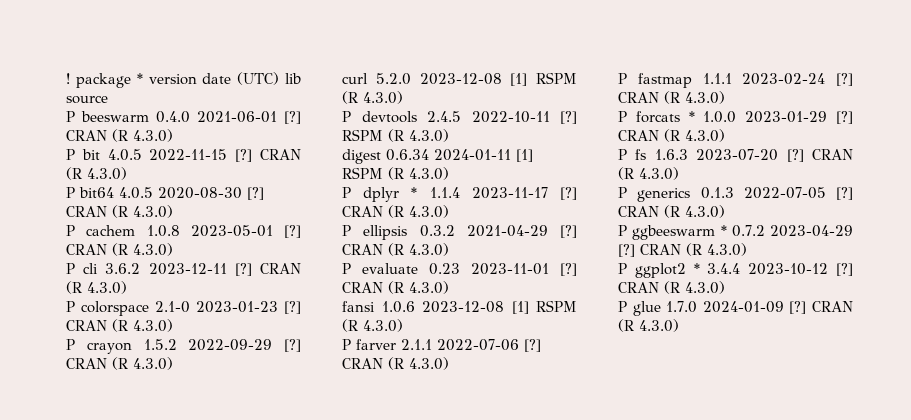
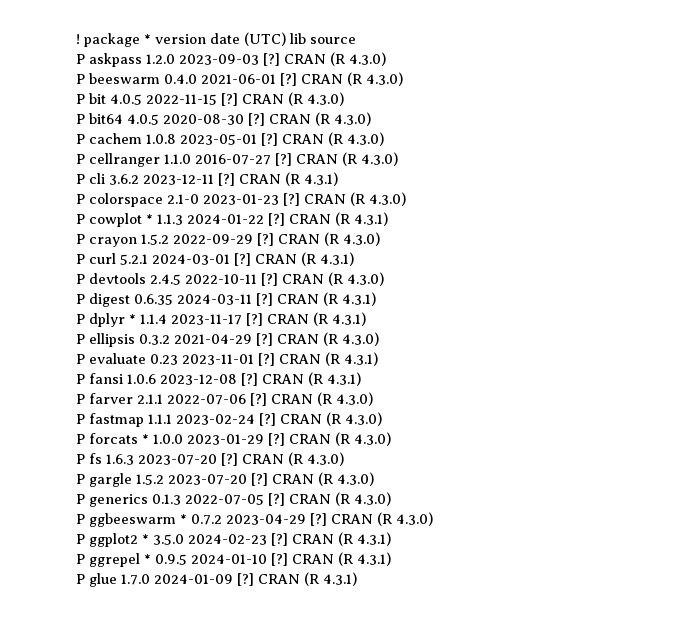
+ P askpass 1.2.0 2023-09-03 [?] CRAN (R 4.3.0)
+ P cellranger 1.1.0 2016-07-27 [?] CRAN (R 4.3.0)
- P cli 3.6.2 2023-12-11 [?] CRAN (R 4.3.0)
+ P cli 3.6.2 2023-12-11 [?] CRAN (R 4.3.1)
+ P cowplot * 1.1.3 2024-01-22 [?] CRAN (R 4.3.1)
- curl 5.2.0 2023-12-08 [1] RSPM (R 4.3.0)
+ P curl 5.2.1 2024-03-01 [?] CRAN (R 4.3.1)
- P devtools 2.4.5 2022-10-11 [?] RSPM (R 4.3.0)
- digest 0.6.34 2024-01-11 [1] RSPM (R 4.3.0)
+ P devtools 2.4.5 2022-10-11 [?] CRAN (R 4.3.0)
+ P digest 0.6.35 2024-03-11 [?] CRAN (R 4.3.1)
- P dplyr * 1.1.4 2023-11-17 [?] CRAN (R 4.3.0)
+ P dplyr * 1.1.4 2023-11-17 [?] CRAN (R 4.3.1)
- P evaluate 0.23 2023-11-01 [?] CRAN (R 4.3.0)
- fansi 1.0.6 2023-12-08 [1] RSPM (R 4.3.0)
+ P evaluate 0.23 2023-11-01 [?] CRAN (R 4.3.1)
+ P fansi 1.0.6 2023-12-08 [?] CRAN (R 4.3.1)
+ P gargle 1.5.2 2023-07-20 [?] CRAN (R 4.3.0)
- P ggplot2 * 3.4.4 2023-10-12 [?] CRAN (R 4.3.0)
+ P ggplot2 * 3.5.0 2024-02-23 [?] CRAN (R 4.3.1)
+ P ggrepel * 0.9.5 2024-01-10 [?] CRAN (R 4.3.1)
- P glue 1.7.0 2024-01-09 [?] CRAN (R 4.3.0)
+ P glue 1.7.0 2024-01-09 [?] CRAN (R 4.3.1)

